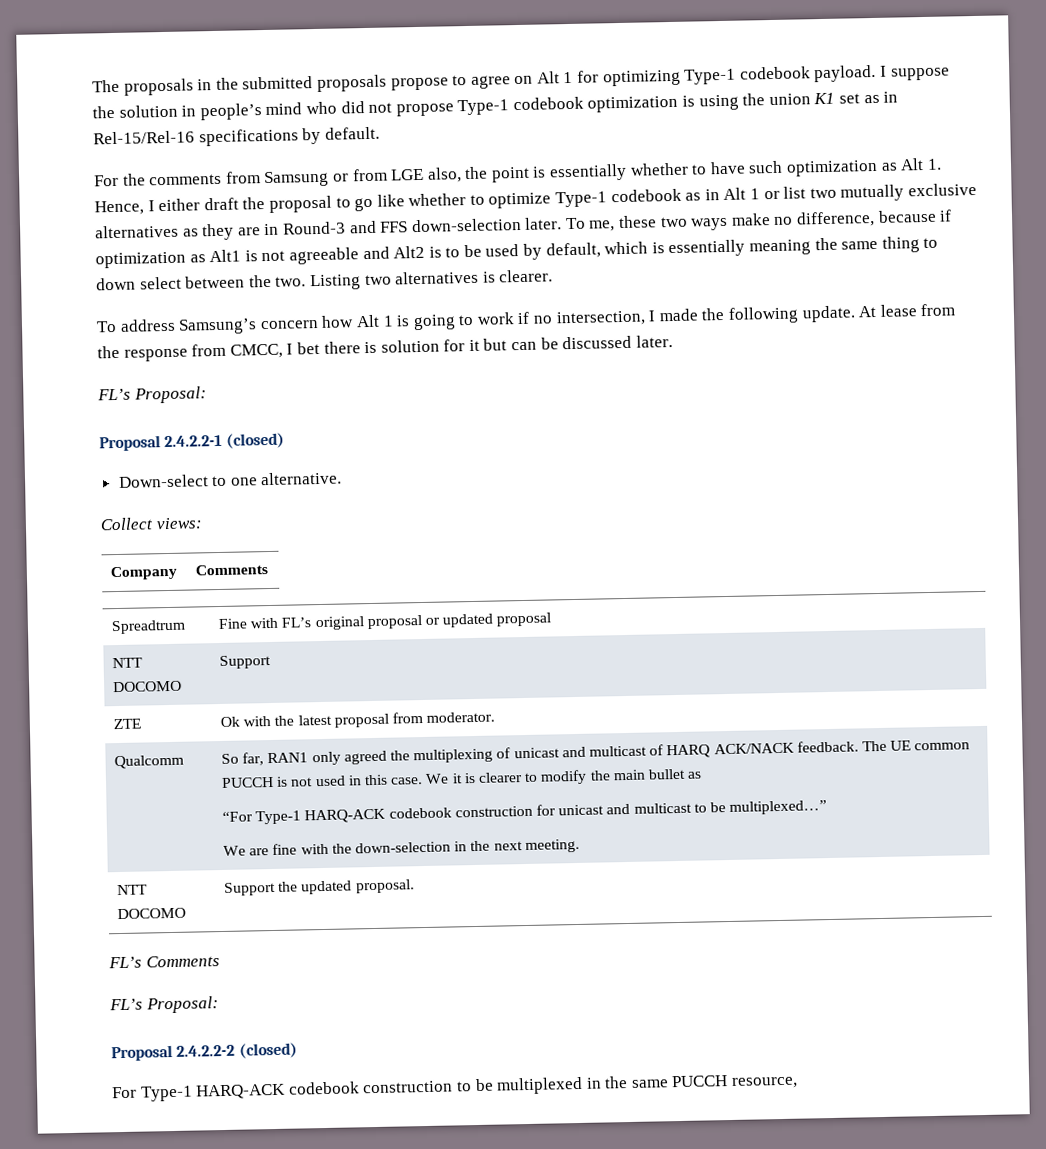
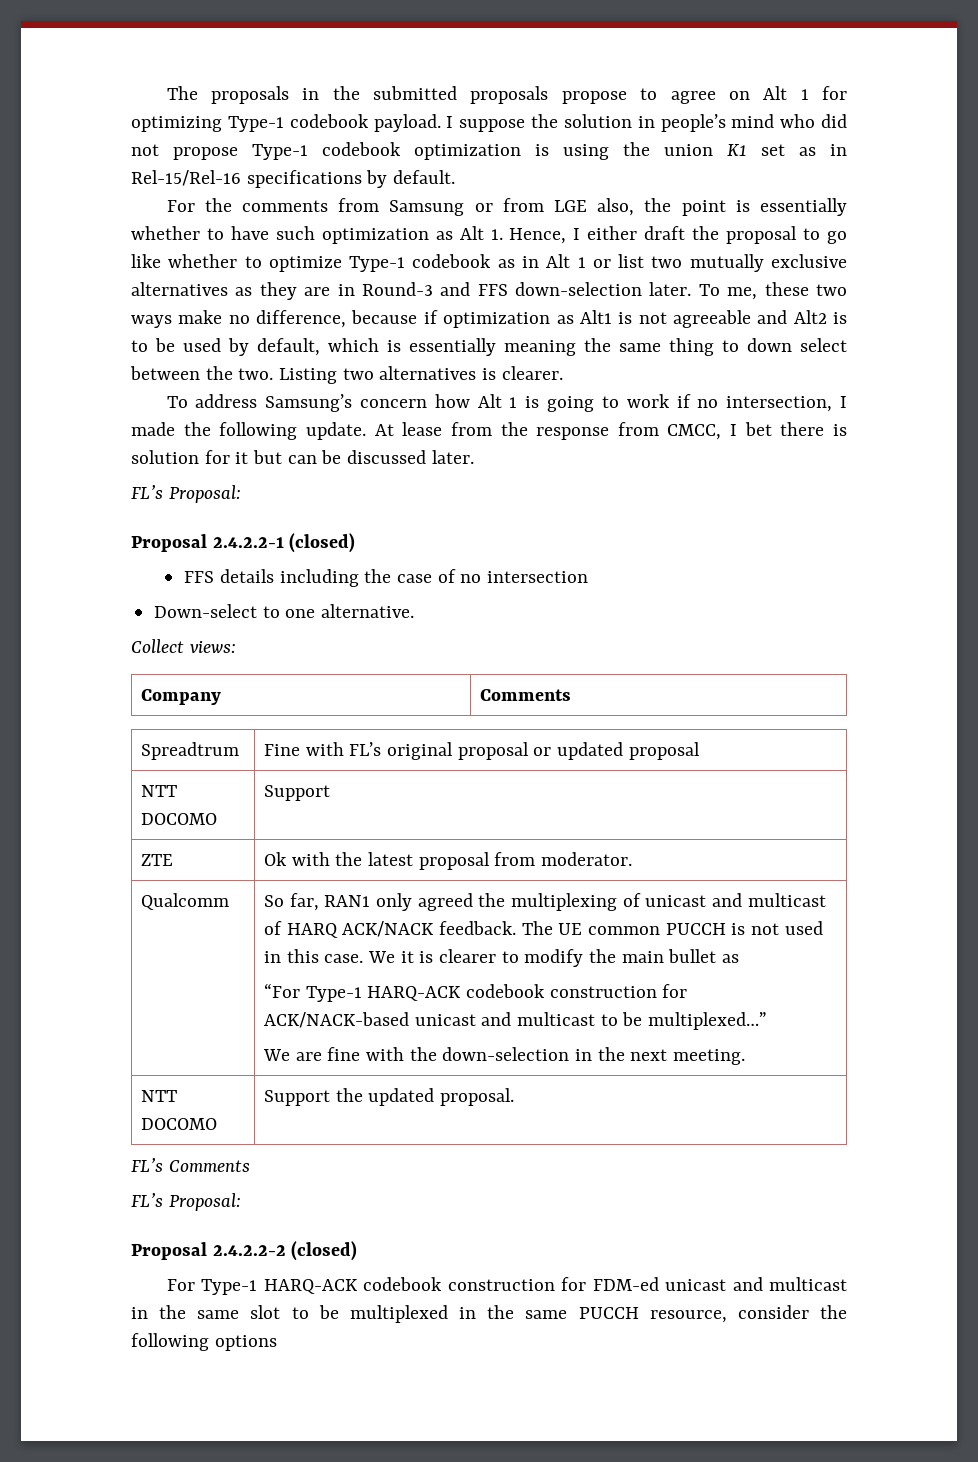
+ FFS details including the case of no intersection
- “For Type-1 HARQ-ACK codebook construction for unicast and multicast to be multiplexed…”
+ “For Type-1 HARQ-ACK codebook construction for ACK/NACK-based unicast and multicast to be multiplexed…”
- For Type-1 HARQ-ACK codebook construction to be multiplexed in the same PUCCH resource,
+ For Type-1 HARQ-ACK codebook construction for FDM-ed unicast and multicast in the same slot to be multiplexed in the same PUCCH resource, consider the following options

